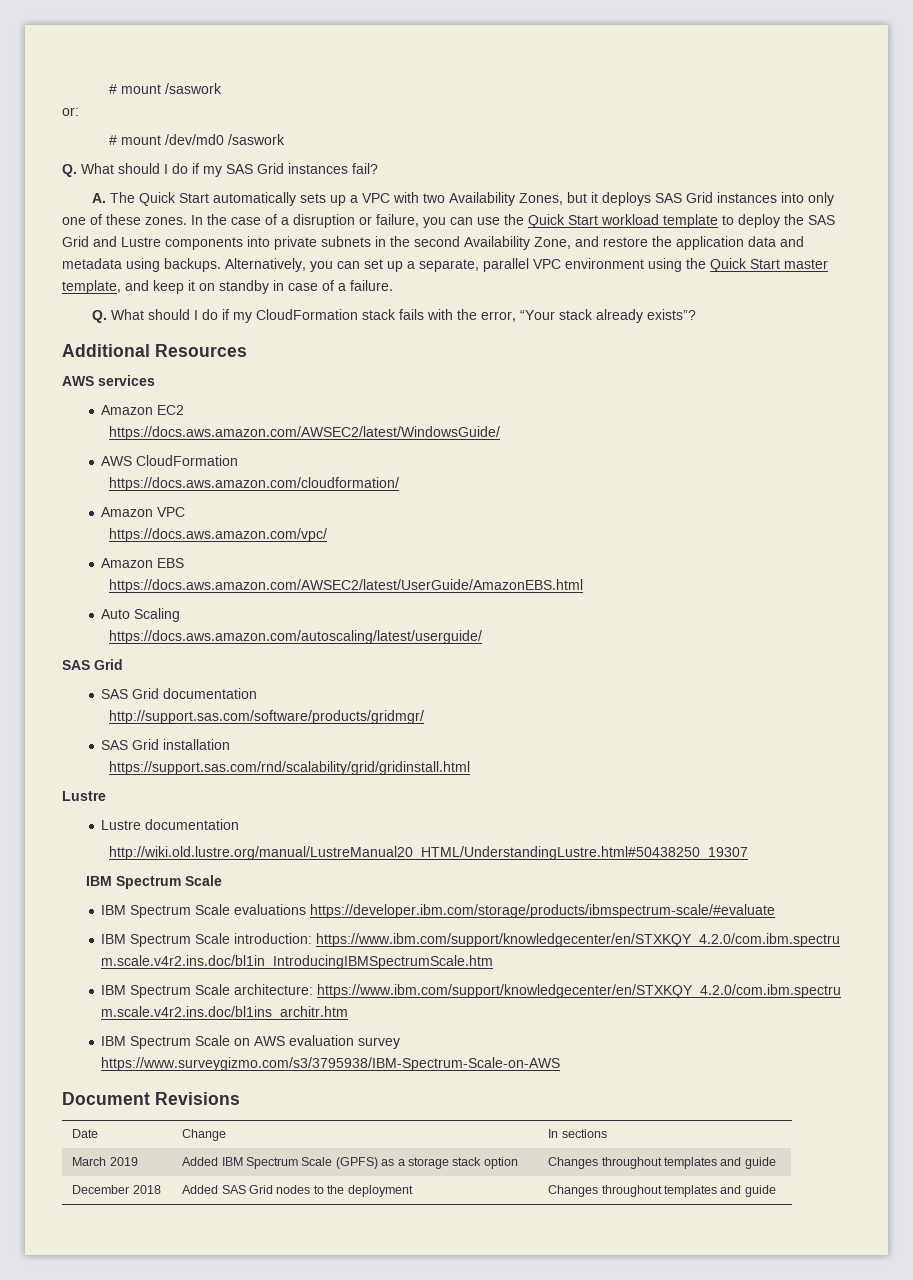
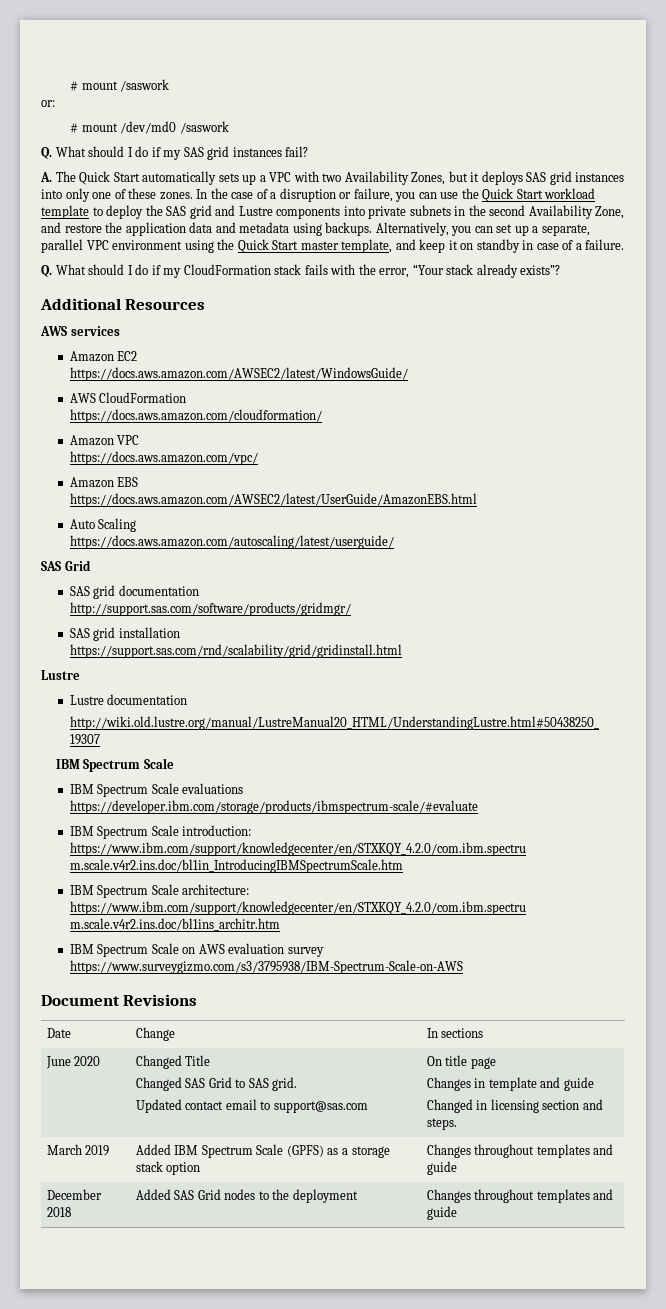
- Q. What should I do if my SAS Grid instances fail?
+ Q. What should I do if my SAS grid instances fail?
- A. The Quick Start automatically sets up a VPC with two Availability Zones, but it deploys SAS Grid instances into only one of these zones.
+ A. The Quick Start automatically sets up a VPC with two Availability Zones, but it deploys SAS grid instances into only one of these zones.
- In the case of a disruption or failure, you can use the Quick Start workload template to deploy the SAS Grid and Lustre components into private subnets in the second Availability Zone, and restore the application data and metadata using backups.
+ In the case of a disruption or failure, you can use the Quick Start workload template to deploy the SAS grid and Lustre components into private subnets in the second Availability Zone, and restore the application data and metadata using backups.
- SAS Grid documentation
+ SAS grid documentation
- SAS Grid installation
+ SAS grid installation
+ June 2020 | Changed Title
+ Changed SAS Grid to SAS grid.
+ Updated contact email to support@sas.com | On title page
+ Changes in template and guide
+ Changed in licensing section and steps.

